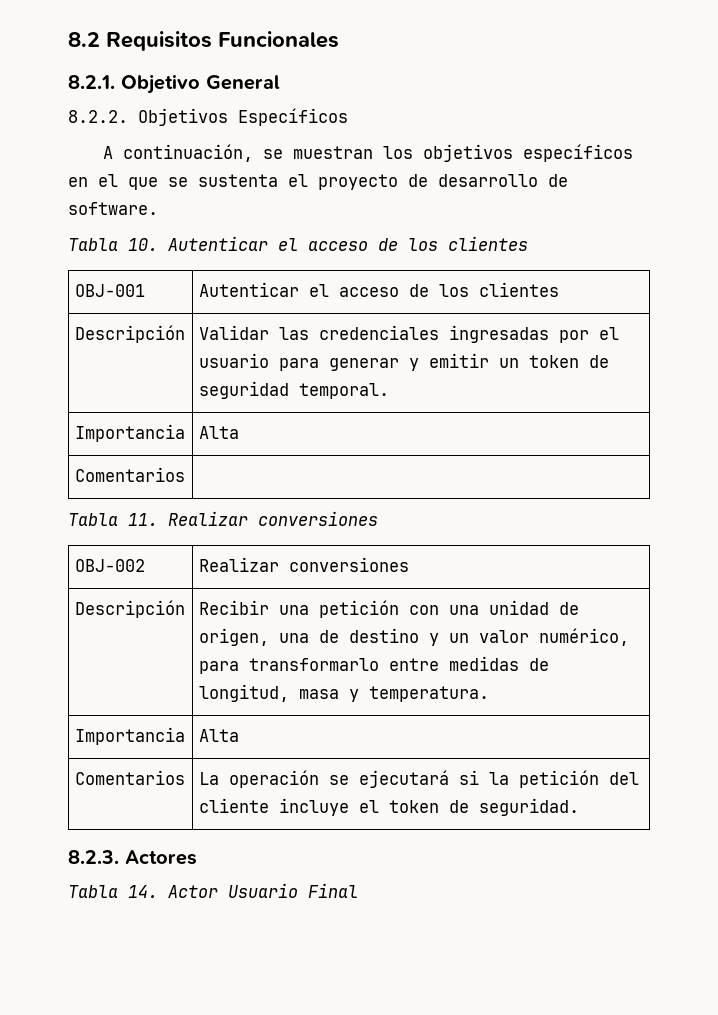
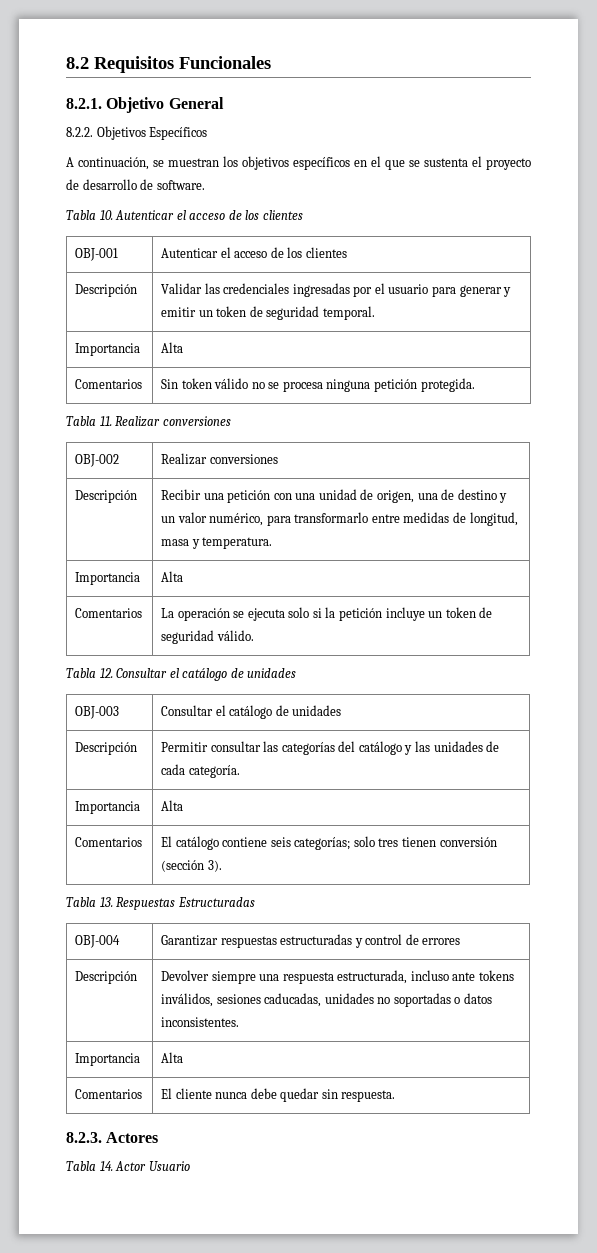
  Descripción | Validar las credenciales ingresadas por el usuario para generar y emitir un token de seguridad temporal.
  Importancia | Alta
- Comentarios |
+ Comentarios | Sin token válido no se procesa ninguna petición protegida.
- Comentarios | La operación se ejecutará si la petición del cliente incluye el token de seguridad.
+ Comentarios | La operación se ejecuta solo si la petición incluye un token de seguridad válido.
+ Tabla 12. Consultar el catálogo de unidades
+ OBJ-003 | Consultar el catálogo de unidades
+ Descripción | Permitir consultar las categorías del catálogo y las unidades de cada categoría.
+ Importancia | Alta
+ Comentarios | El catálogo contiene seis categorías; solo tres tienen conversión (sección 3).
+ Tabla 13. Respuestas Estructuradas
+ OBJ-004 | Garantizar respuestas estructuradas y control de errores
+ Descripción | Devolver siempre una respuesta estructurada, incluso ante tokens inválidos, sesiones caducadas, unidades no soportadas o datos inconsistentes.
+ Importancia | Alta
+ Comentarios | El cliente nunca debe quedar sin respuesta.
- Tabla 14. Actor Usuario Final
+ Tabla 14. Actor Usuario

